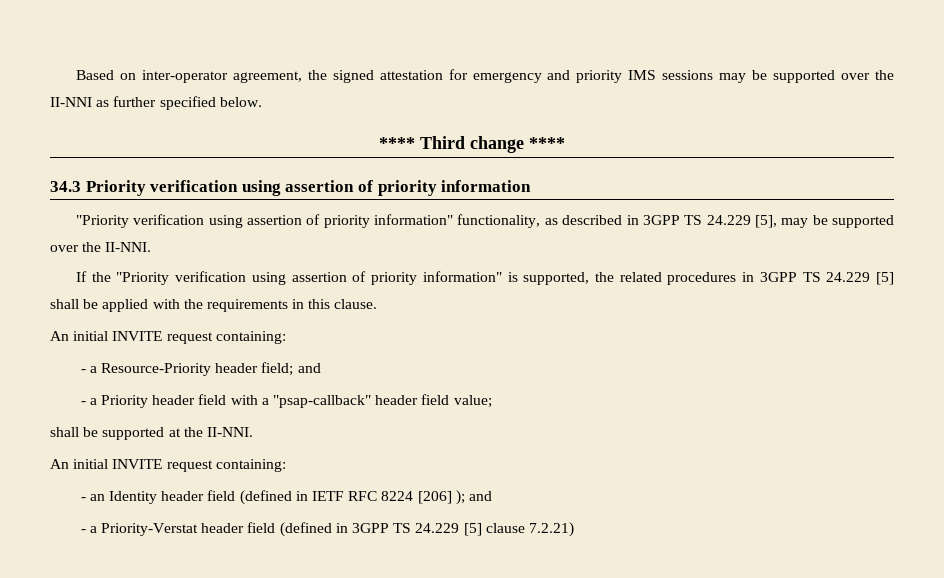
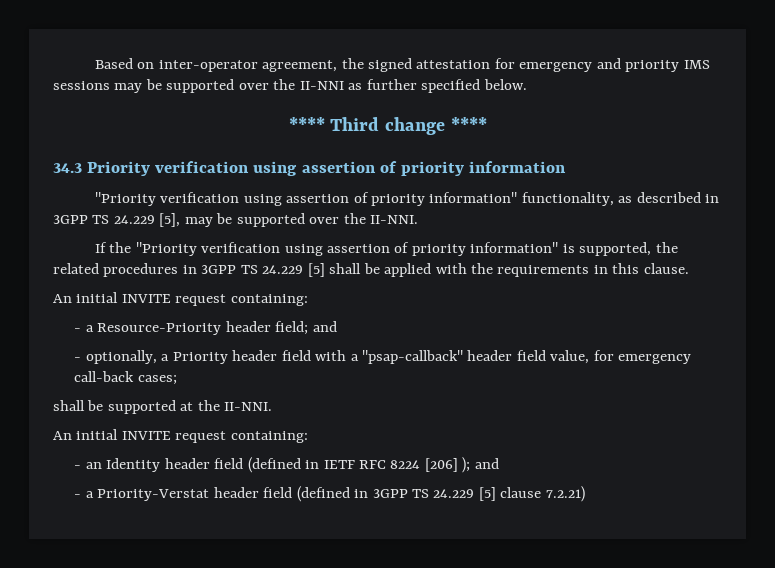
- - a Priority header field with a "psap-callback" header field value;
+ - optionally, a Priority header field with a "psap-callback" header field value, for emergency call-back cases;

